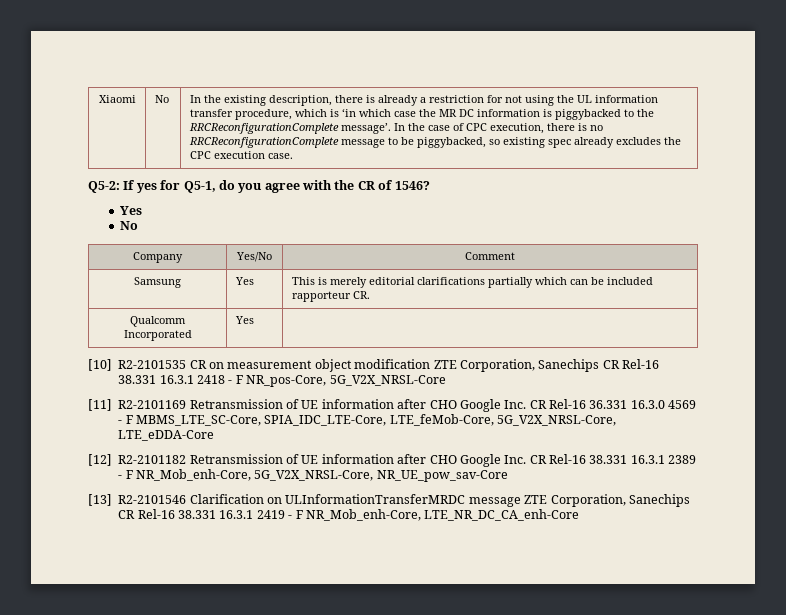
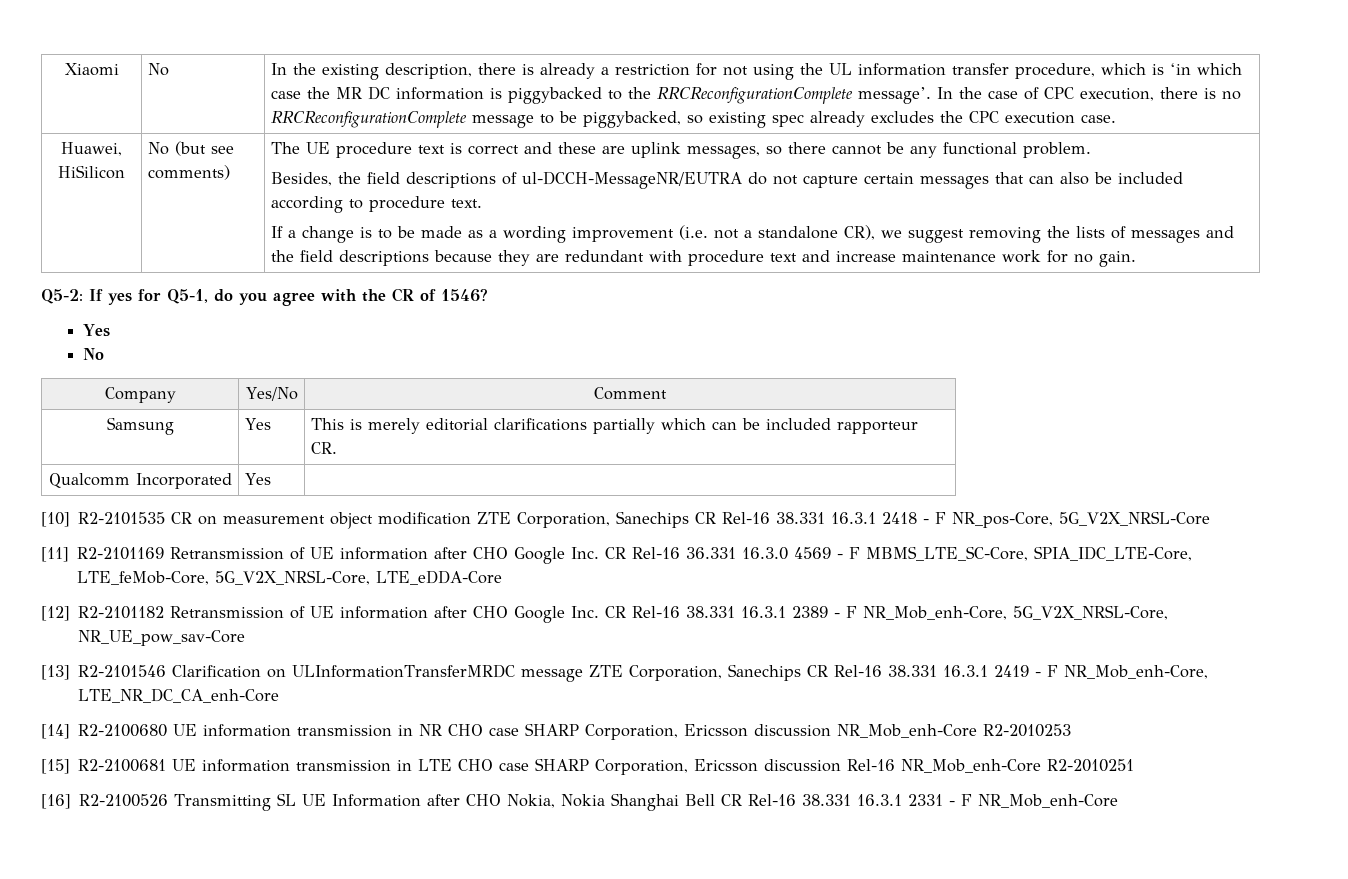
+ Huawei, HiSilicon | No (but see comments) | The UE procedure text is correct and these are uplink messages, so there cannot be any functional problem.
+ Besides, the field descriptions of ul-DCCH-MessageNR/EUTRA do not capture certain messages that can also be included according to procedure text.
+ If a change is to be made as a wording improvement (i.e. not a standalone CR), we suggest removing the lists of messages and the field descriptions because they are redundant with procedure text and increase maintenance work for no gain.
+ [14] R2-2100680 UE information transmission in NR CHO case SHARP Corporation, Ericsson discussion NR_Mob_enh-Core R2-2010253
+ [15] R2-2100681 UE information transmission in LTE CHO case SHARP Corporation, Ericsson discussion Rel-16 NR_Mob_enh-Core R2-2010251
+ [16] R2-2100526 Transmitting SL UE Information after CHO Nokia, Nokia Shanghai Bell CR Rel-16 38.331 16.3.1 2331 - F NR_Mob_enh-Core

